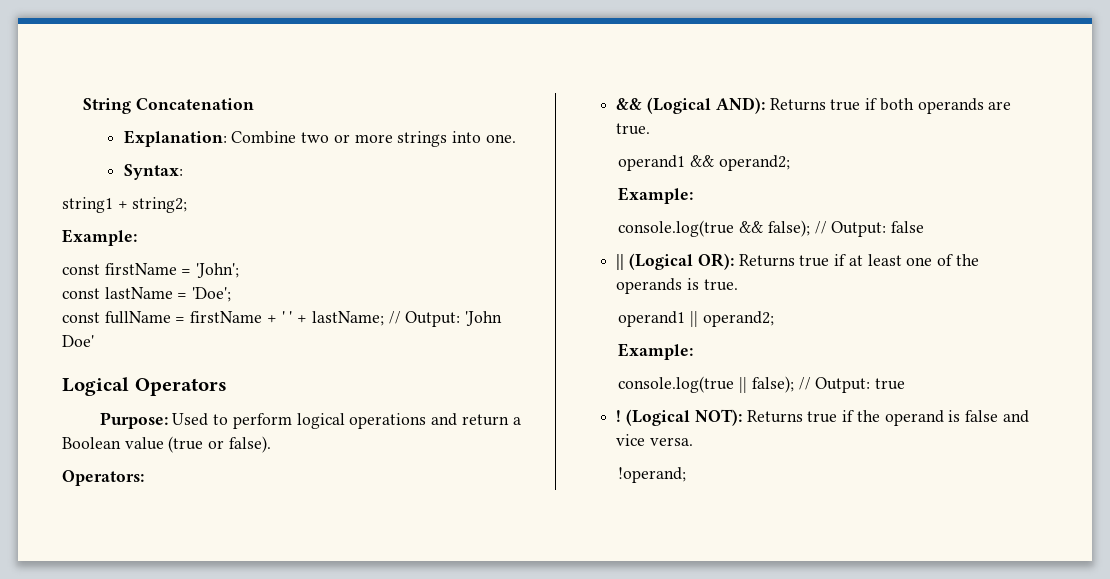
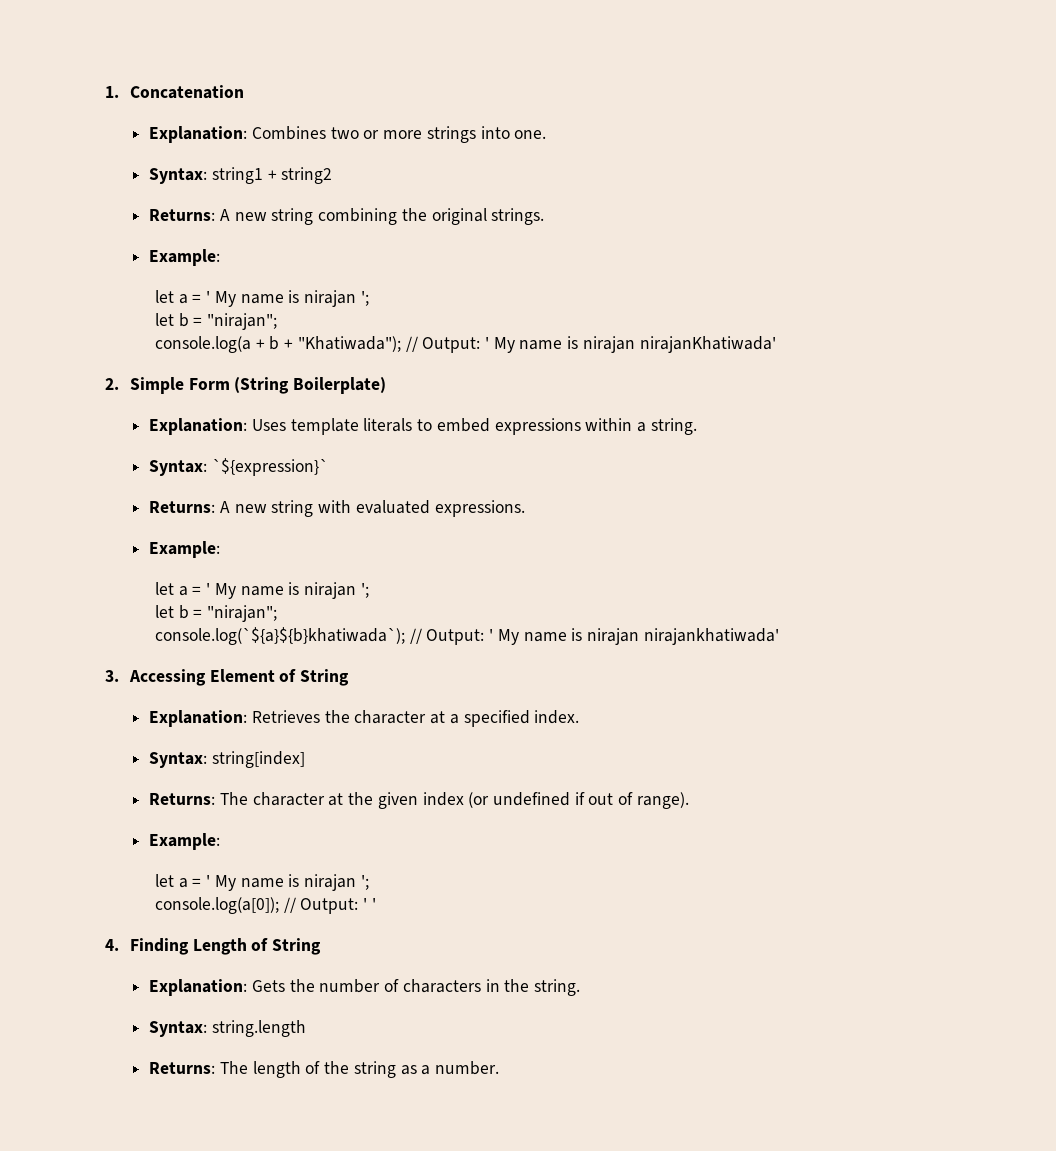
- String Concatenation
+ 1. Concatenation
- Explanation: Combine two or more strings into one.
+ Explanation: Combines two or more strings into one.
- Syntax:
- string1 + string2;
+ Syntax: string1 + string2
+ Returns: A new string combining the original strings.
  Example:
- const firstName = 'John';
- const lastName = 'Doe';
- const fullName = firstName + ' ' + lastName; // Output: 'John Doe'
- Logical Operators
- Purpose: Used to perform logical operations and return a Boolean value (true or false).
- Operators:
- && (Logical AND): Returns true if both operands are true.
- operand1 && operand2;
+ let a = ' My name is nirajan ';
+ let b = "nirajan";
+ console.log(a + b + "Khatiwada"); // Output: ' My name is nirajan nirajanKhatiwada'
+ 2. Simple Form (String Boilerplate)
+ Explanation: Uses template literals to embed expressions within a string.
+ Syntax: `${expression}`
+ Returns: A new string with evaluated expressions.
  Example:
- console.log(true && false); // Output: false
- || (Logical OR): Returns true if at least one of the operands is true.
- operand1 || operand2;
+ let a = ' My name is nirajan ';
+ let b = "nirajan";
+ console.log(`${a}${b}khatiwada`); // Output: ' My name is nirajan nirajankhatiwada'
+ 3. Accessing Element of String
+ Explanation: Retrieves the character at a specified index.
+ Syntax: string[index]
+ Returns: The character at the given index (or undefined if out of range).
  Example:
- console.log(true || false); // Output: true
- ! (Logical NOT): Returns true if the operand is false and vice versa.
- !operand;
+ let a = ' My name is nirajan ';
+ console.log(a[0]); // Output: ' '
+ 4. Finding Length of String
+ Explanation: Gets the number of characters in the string.
+ Syntax: string.length
+ Returns: The length of the string as a number.

